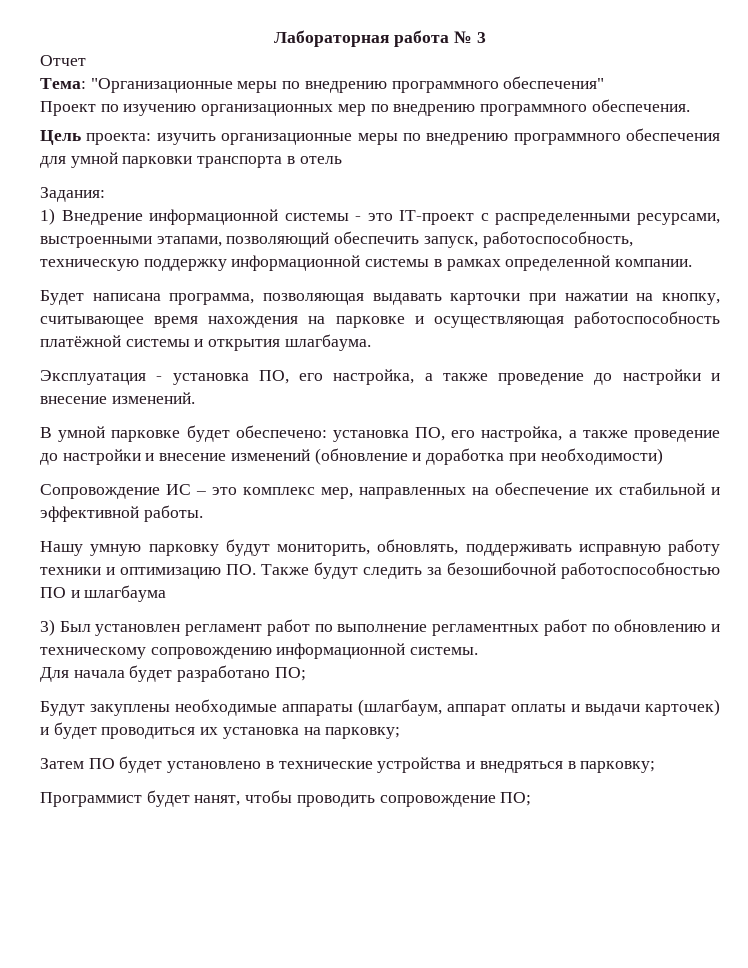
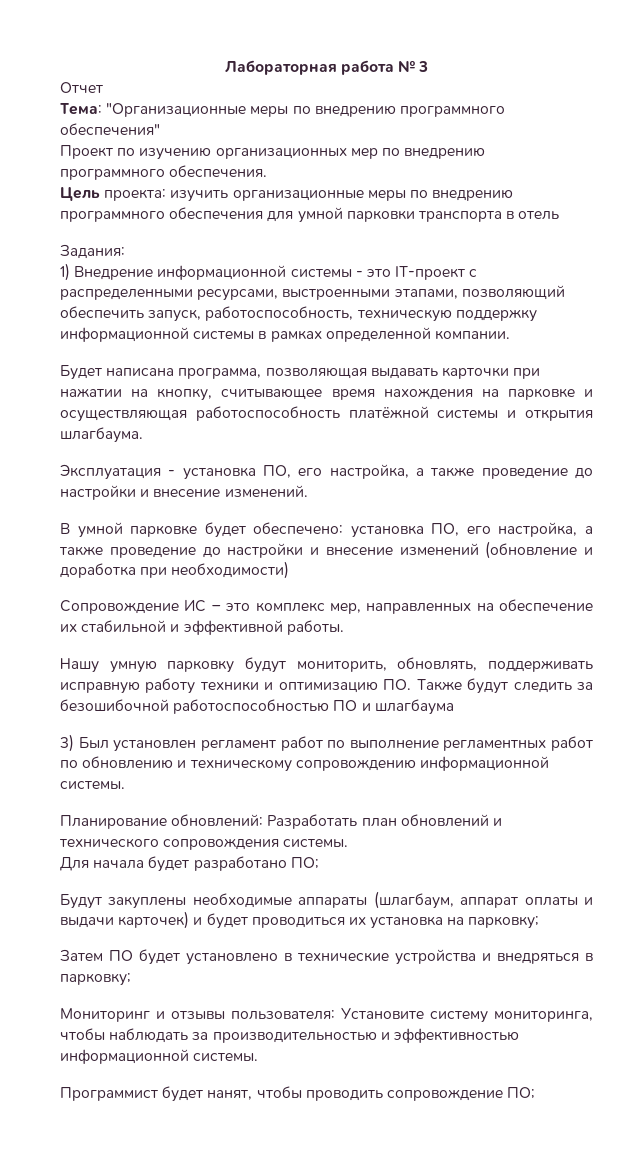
+ Планирование обновлений: Разработать план обновлений и технического сопровождения системы.
+ Мониторинг и отзывы пользователя: Установите систему мониторинга, чтобы наблюдать за производительностью и эффективностью информационной системы.

